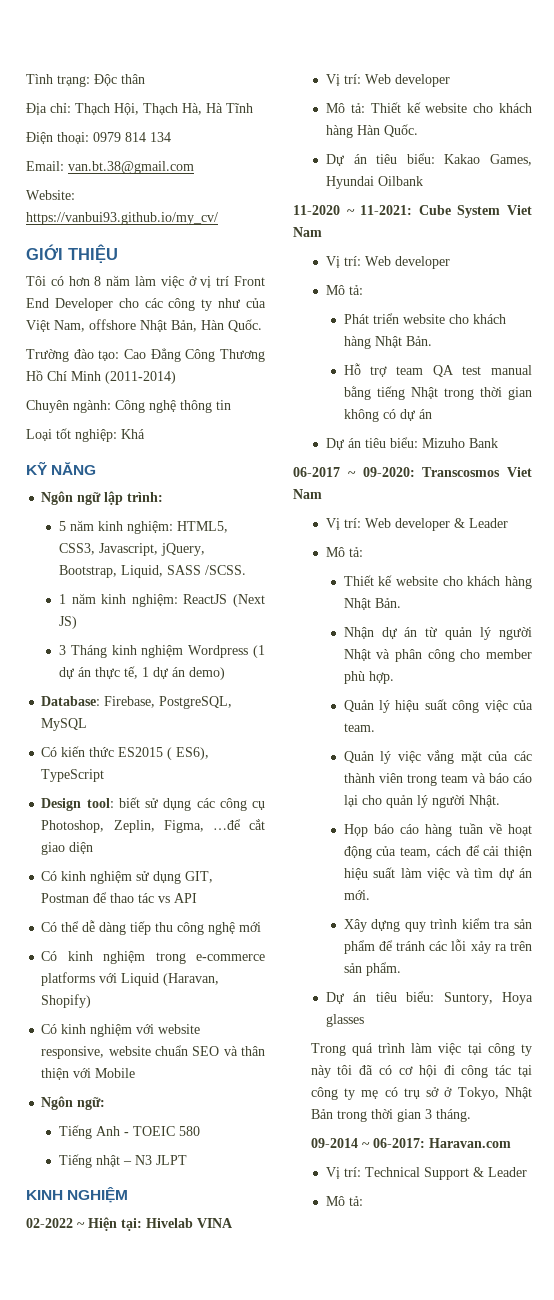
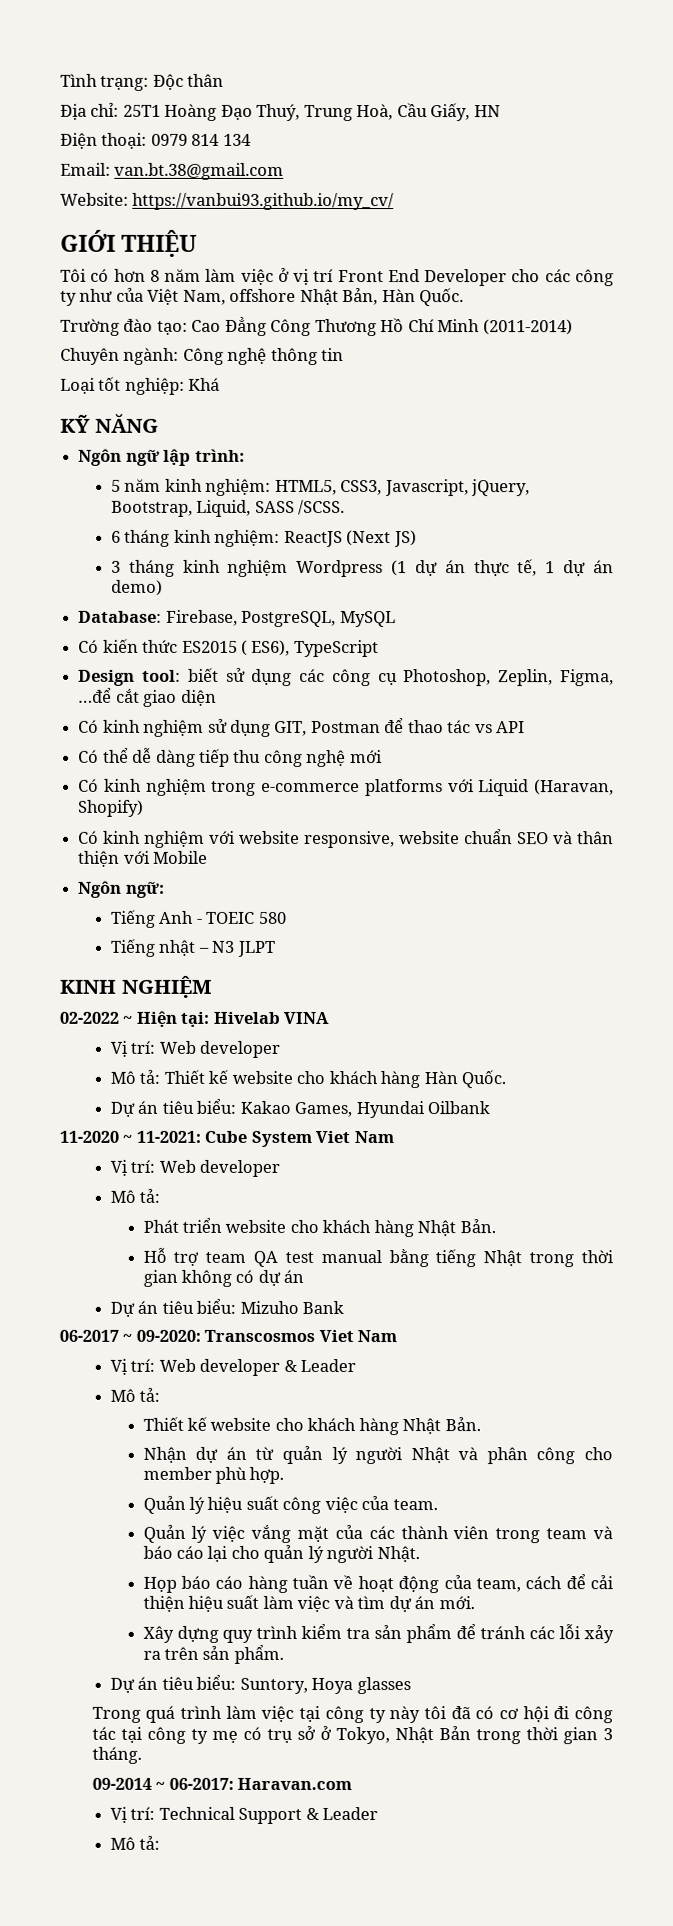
- Địa chỉ: Thạch Hội, Thạch Hà, Hà Tĩnh
+ Địa chỉ: 25T1 Hoàng Đạo Thuý, Trung Hoà, Cầu Giấy, HN
- 1 năm kinh nghiệm: ReactJS (Next JS)
+ 6 tháng kinh nghiệm: ReactJS (Next JS)
- 3 Tháng kinh nghiệm Wordpress (1 dự án thực tế, 1 dự án demo)
+ 3 tháng kinh nghiệm Wordpress (1 dự án thực tế, 1 dự án demo)

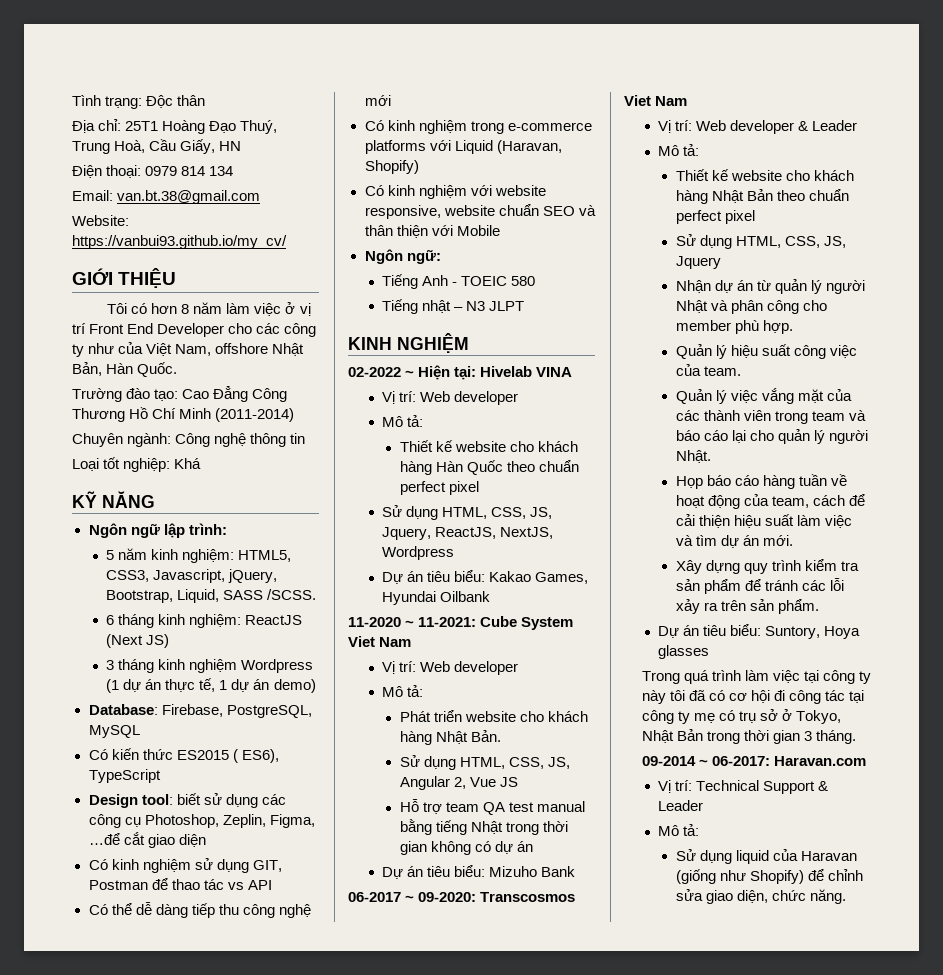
  02-2022 ~ Hiện tại: Hivelab VINA
  Vị trí: Web developer
- Mô tả: Thiết kế website cho khách hàng Hàn Quốc.
+ Mô tả:
+ Thiết kế website cho khách hàng Hàn Quốc theo chuẩn perfect pixel
+ Sử dụng HTML, CSS, JS, Jquery, ReactJS, NextJS, Wordpress
+ Sử dụng HTML, CSS, JS, Angular 2, Vue JS
- Thiết kế website cho khách hàng Nhật Bản.
+ Thiết kế website cho khách hàng Nhật Bản theo chuẩn perfect pixel
+ Sử dụng HTML, CSS, JS, Jquery
+ Sử dụng liquid của Haravan (giống như Shopify) để chỉnh sửa giao diện, chức năng.

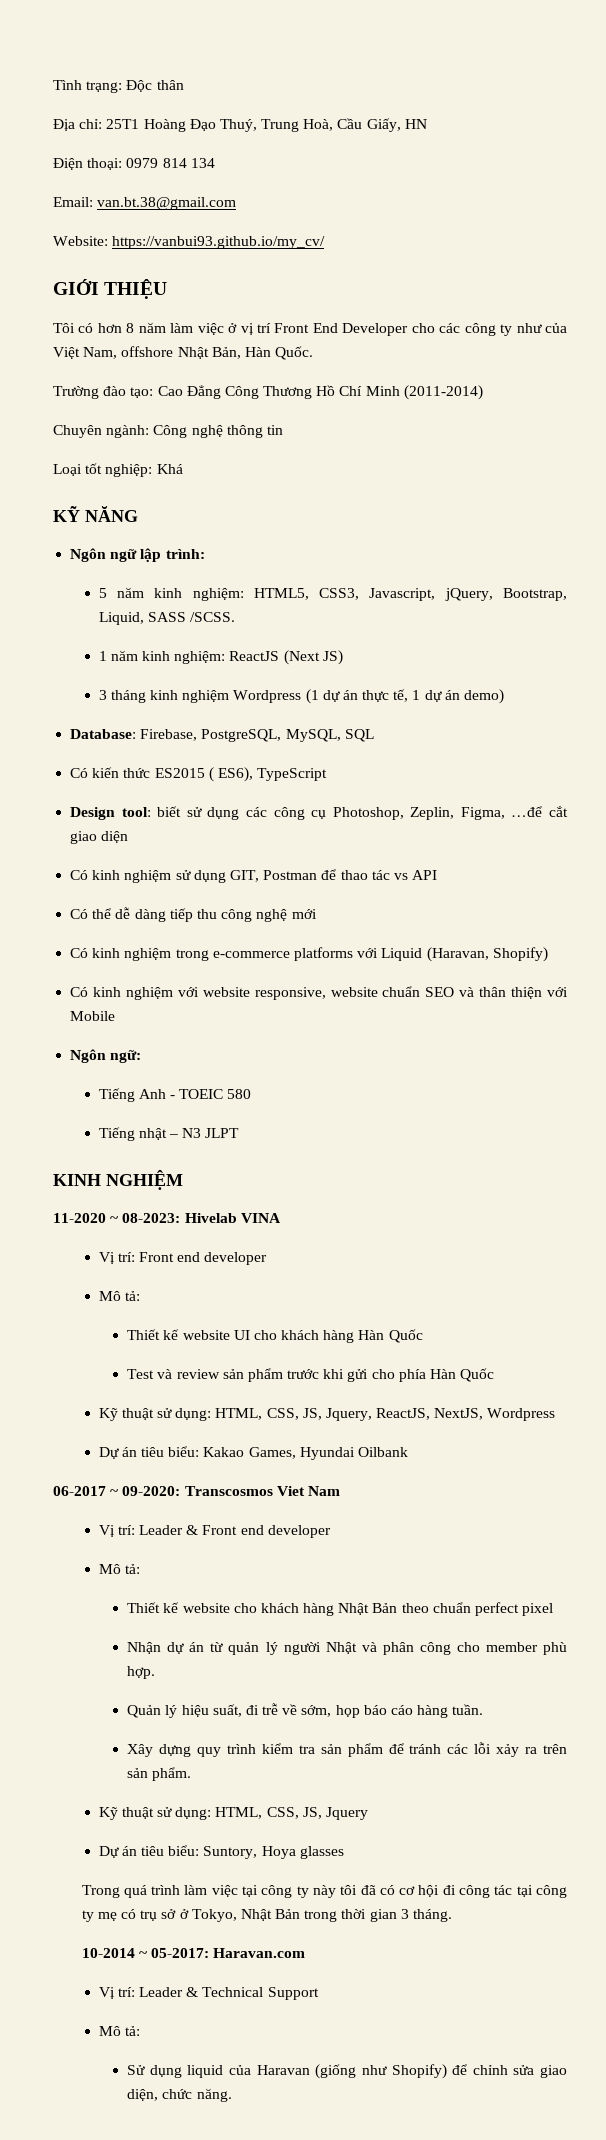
- 6 tháng kinh nghiệm: ReactJS (Next JS)
+ 1 năm kinh nghiệm: ReactJS (Next JS)
- Database: Firebase, PostgreSQL, MySQL
+ Database: Firebase, PostgreSQL, MySQL, SQL
- 02-2022 ~ Hiện tại: Hivelab VINA
- Vị trí: Web developer
+ 11-2020 ~ 08-2023: Hivelab VINA
+ Vị trí: Front end developer
  Mô tả:
- Thiết kế website cho khách hàng Hàn Quốc theo chuẩn perfect pixel
- Sử dụng HTML, CSS, JS, Jquery, ReactJS, NextJS, Wordpress
+ Thiết kế website UI cho khách hàng Hàn Quốc
+ Test và review sản phẩm trước khi gửi cho phía Hàn Quốc
+ Kỹ thuật sử dụng: HTML, CSS, JS, Jquery, ReactJS, NextJS, Wordpress
- 11-2020 ~ 11-2021: Cube System Viet Nam
- Vị trí: Web developer
- Mô tả:
- Phát triển website cho khách hàng Nhật Bản.
- Sử dụng HTML, CSS, JS, Angular 2, Vue JS
- Hỗ trợ team QA test manual bằng tiếng Nhật trong thời gian không có dự án
- Dự án tiêu biểu: Mizuho Bank
- Vị trí: Web developer & Leader
+ Vị trí: Leader & Front end developer
- Sử dụng HTML, CSS, JS, Jquery
- Quản lý hiệu suất công việc của team.
- Quản lý việc vắng mặt của các thành viên trong team và báo cáo lại cho quản lý người Nhật.
- Họp báo cáo hàng tuần về hoạt động của team, cách để cải thiện hiệu suất làm việc và tìm dự án mới.
+ Quản lý hiệu suất, đi trễ về sớm, họp báo cáo hàng tuần.
+ Kỹ thuật sử dụng: HTML, CSS, JS, Jquery
- 09-2014 ~ 06-2017: Haravan.com
+ 10-2014 ~ 05-2017: Haravan.com
- Vị trí: Technical Support & Leader
+ Vị trí: Leader & Technical Support

